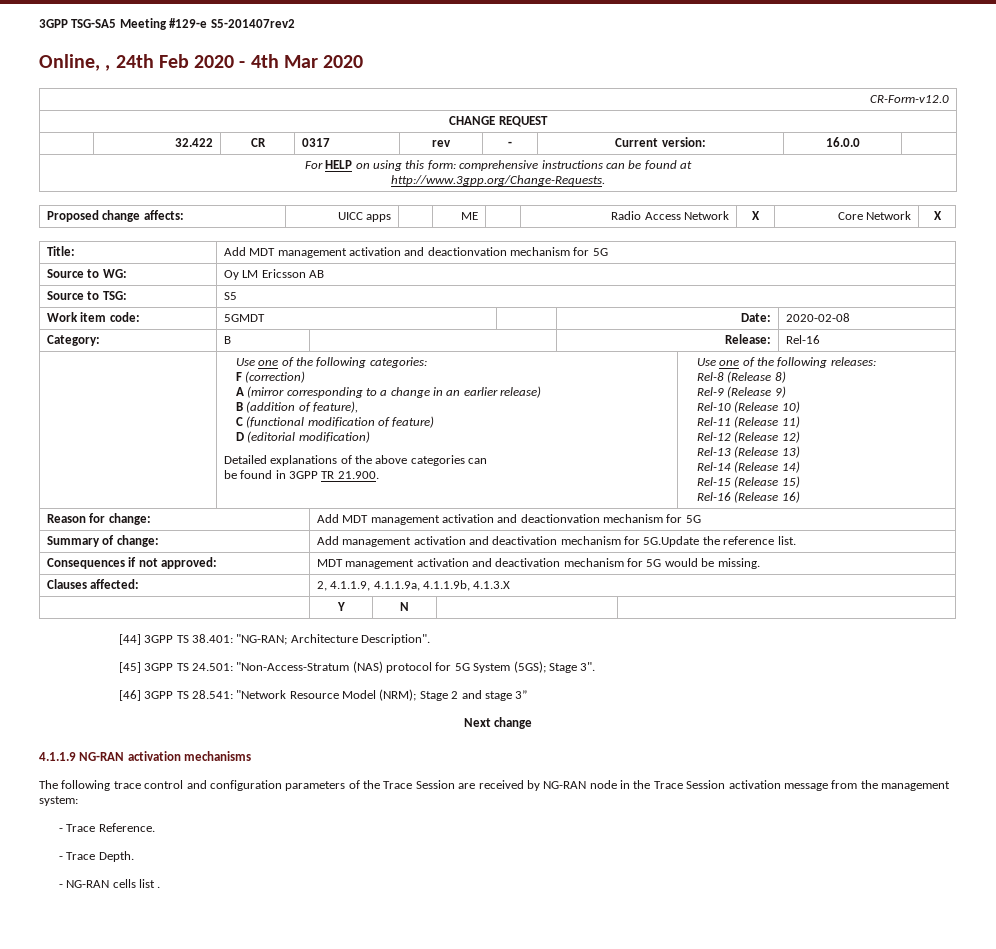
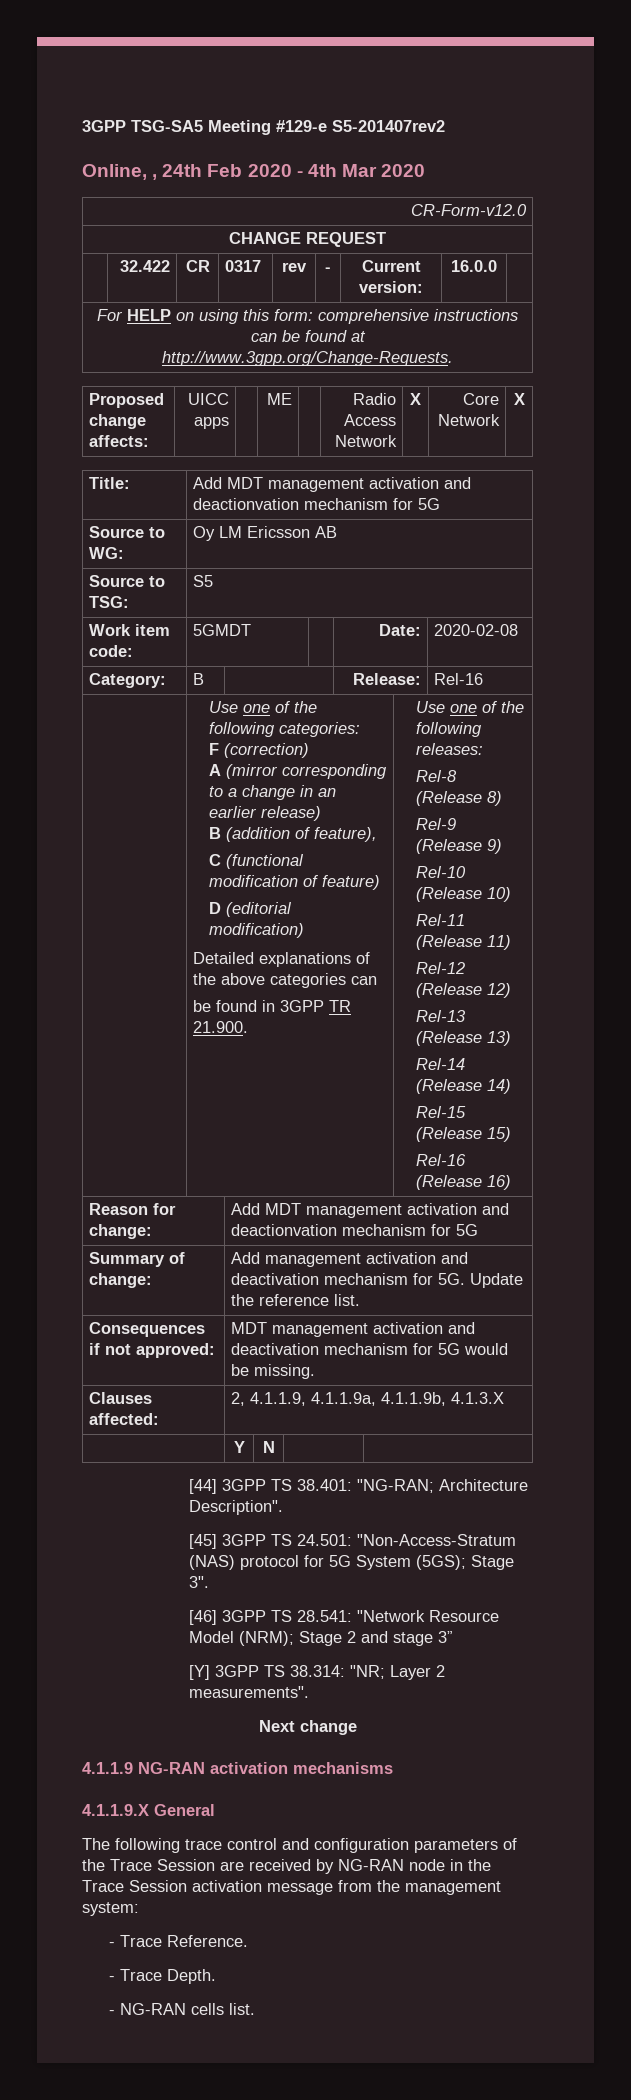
- Summary of change: | Add management activation and deactivation mechanism for 5G.Update the reference list.
+ Summary of change: | Add management activation and deactivation mechanism for 5G. Update the reference list.
+ [Y] 3GPP TS 38.314: "NR; Layer 2 measurements".
+ 4.1.1.9.X General
- - NG-RAN cells list .
+ - NG-RAN cells list.

